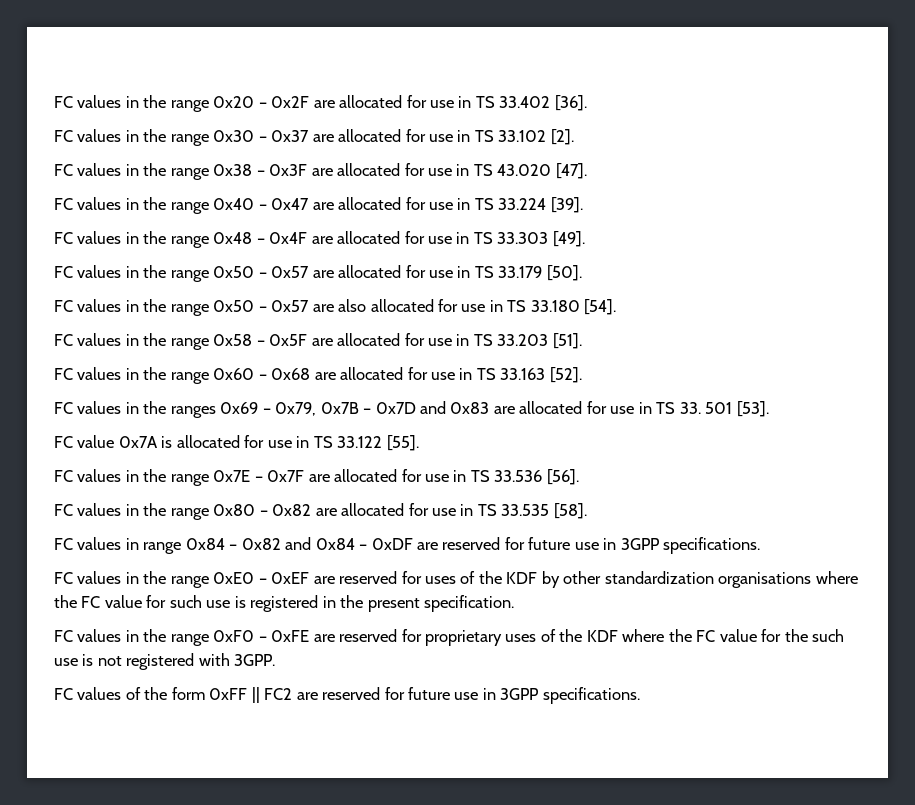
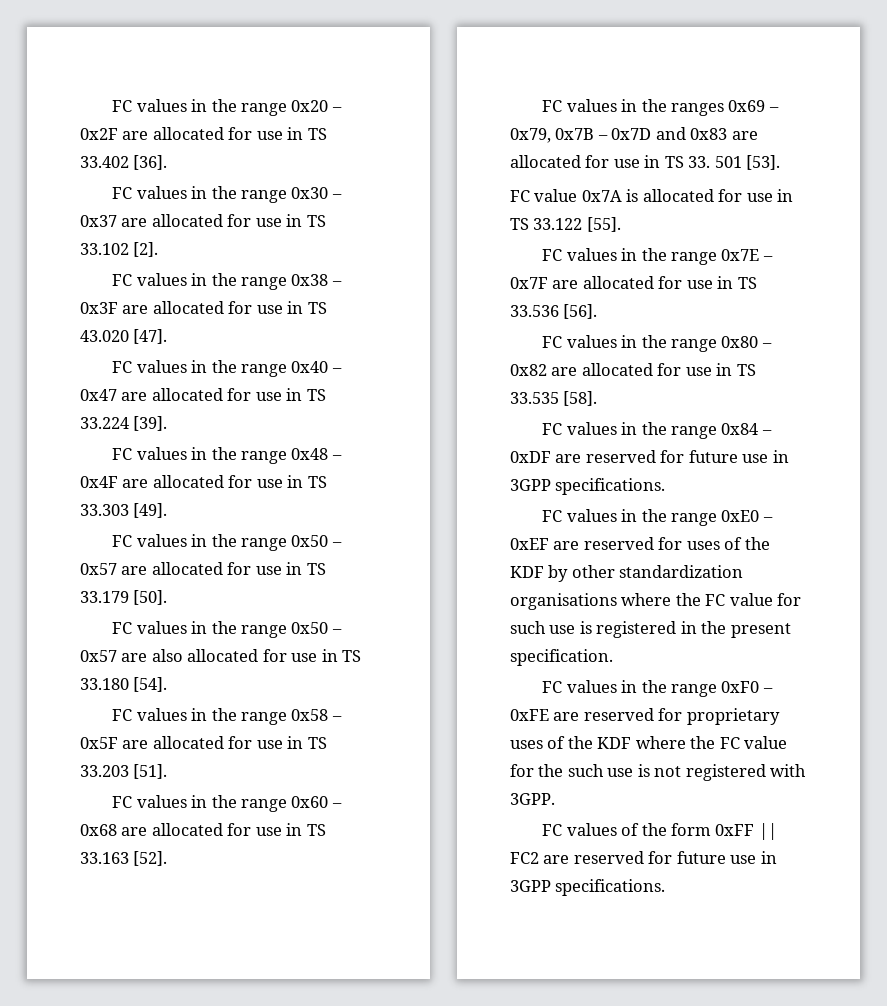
- FC values in range 0x84 – 0x82 and 0x84 – 0xDF are reserved for future use in 3GPP specifications.
+ FC values in the range 0x84 – 0xDF are reserved for future use in 3GPP specifications.

